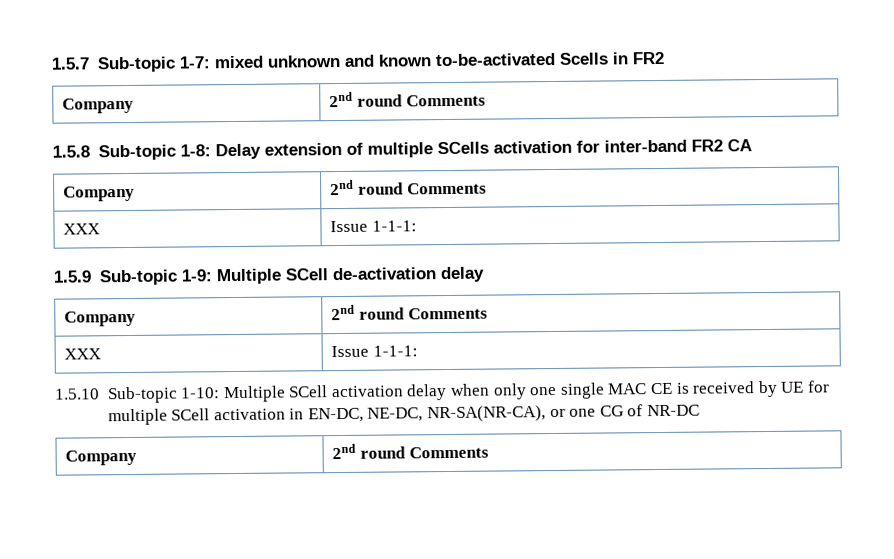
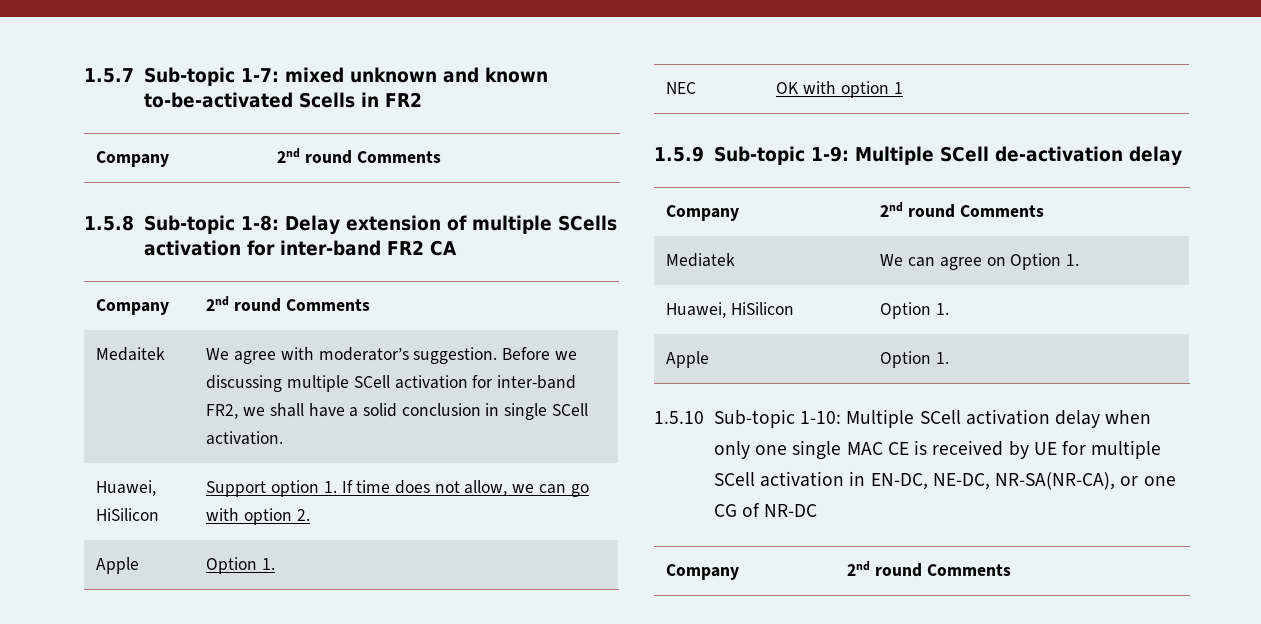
  1.5.8 Sub-topic 1-8: Delay extension of multiple SCells activation for inter-band FR2 CA
  Company | 2nd round Comments
- XXX | Issue 1-1-1:
+ Medaitek | We agree with moderator’s suggestion. Before we discussing multiple SCell activation for inter-band FR2, we shall have a solid conclusion in single SCell activation.
+ Huawei, HiSilicon | Support option 1. If time does not allow, we can go with option 2.
+ Apple | Option 1.
+ NEC | OK with option 1
  1.5.9 Sub-topic 1-9: Multiple SCell de-activation delay
  Company | 2nd round Comments
- XXX | Issue 1-1-1:
+ Mediatek | We can agree on Option 1.
+ Huawei, HiSilicon | Option 1.
+ Apple | Option 1.

